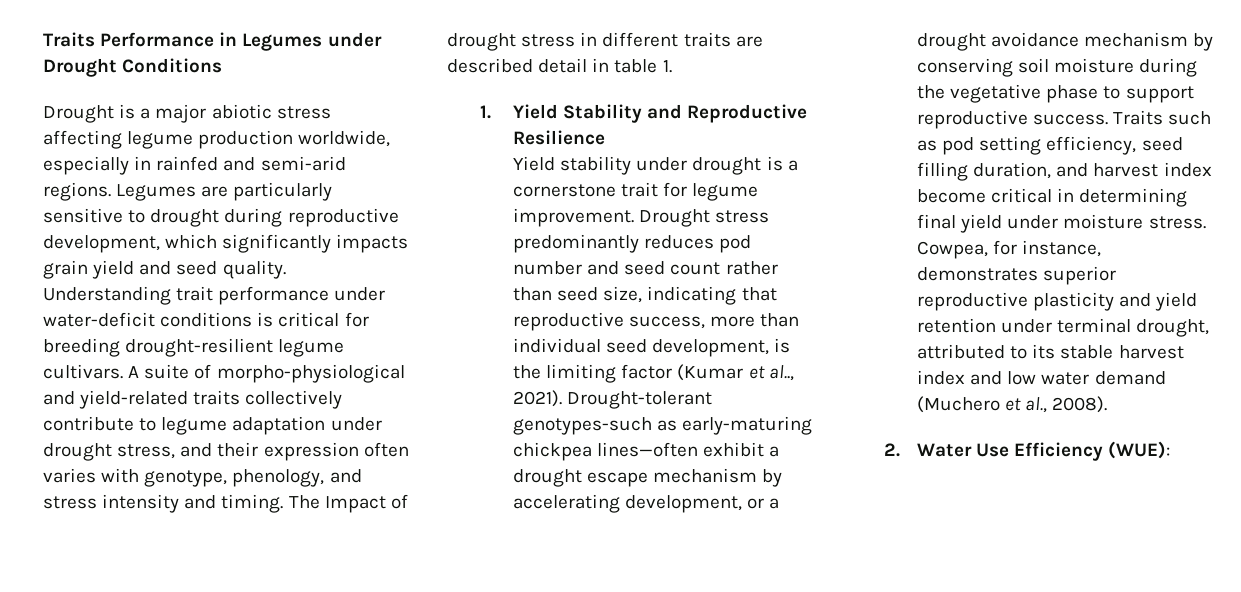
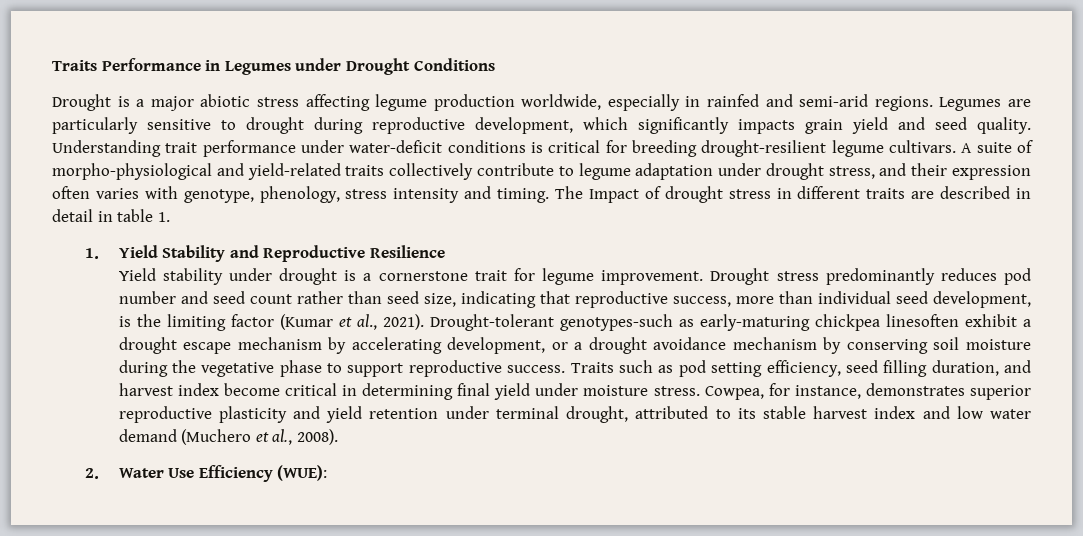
- A suite of morpho-physiological and yield-related traits collectively contribute to legume adaptation under drought stress, and their expression often varies with genotype, phenology, and stress intensity and timing.
+ A suite of morpho-physiological and yield-related traits collectively contribute to legume adaptation under drought stress, and their expression often varies with genotype, phenology, stress intensity and timing.
- The Impact of drought stress in different traits are described detail in table 1.
+ The Impact of drought stress in different traits are described in detail in table 1.
- Drought stress predominantly reduces pod number and seed count rather than seed size, indicating that reproductive success, more than individual seed development, is the limiting factor (Kumar et al.., 2021).
+ Drought stress predominantly reduces pod number and seed count rather than seed size, indicating that reproductive success, more than individual seed development, is the limiting factor (Kumar et al., 2021).
- Drought-tolerant genotypes-such as early-maturing chickpea lines—often exhibit a drought escape mechanism by accelerating development, or a drought avoidance mechanism by conserving soil moisture during the vegetative phase to support reproductive success.
+ Drought-tolerant genotypes-such as early-maturing chickpea linesoften exhibit a drought escape mechanism by accelerating development, or a drought avoidance mechanism by conserving soil moisture during the vegetative phase to support reproductive success.

